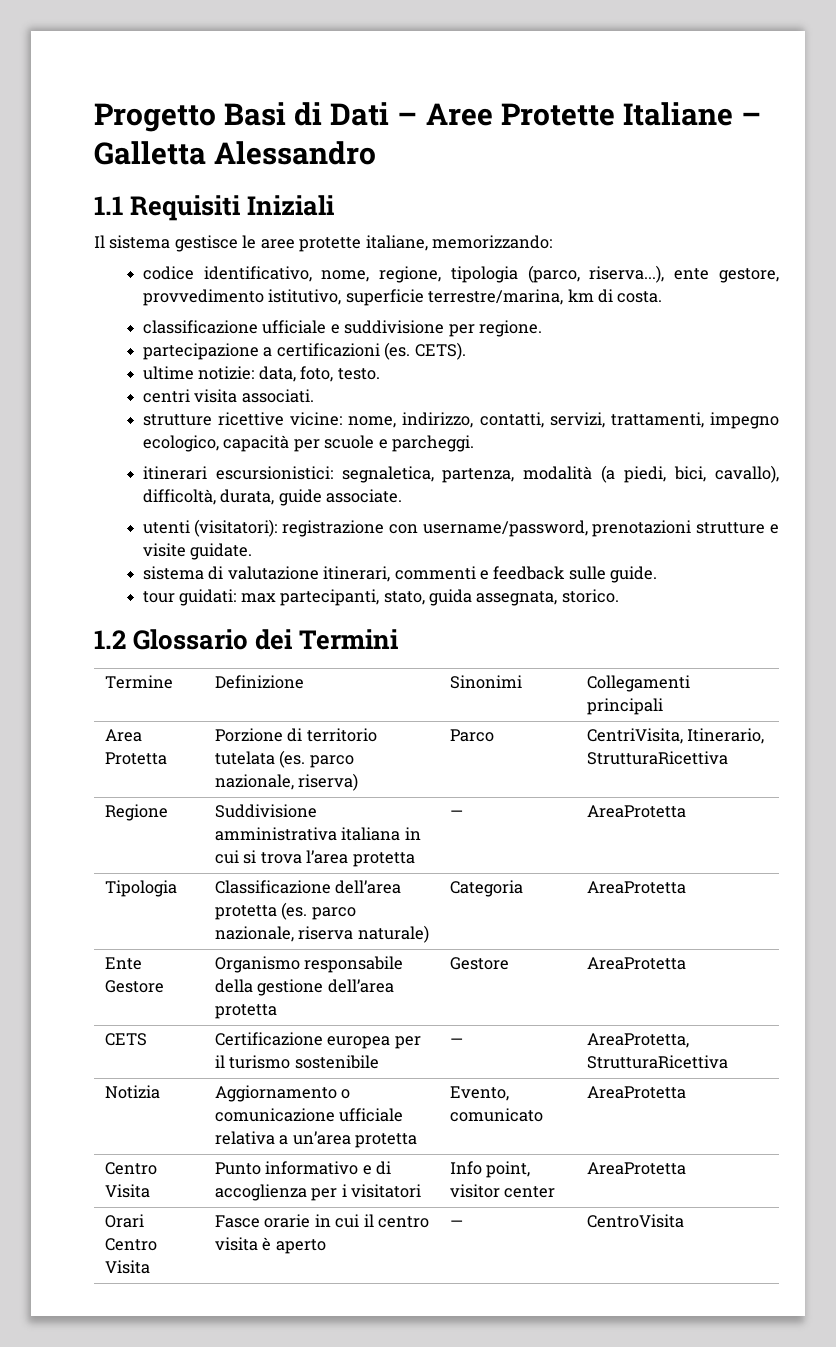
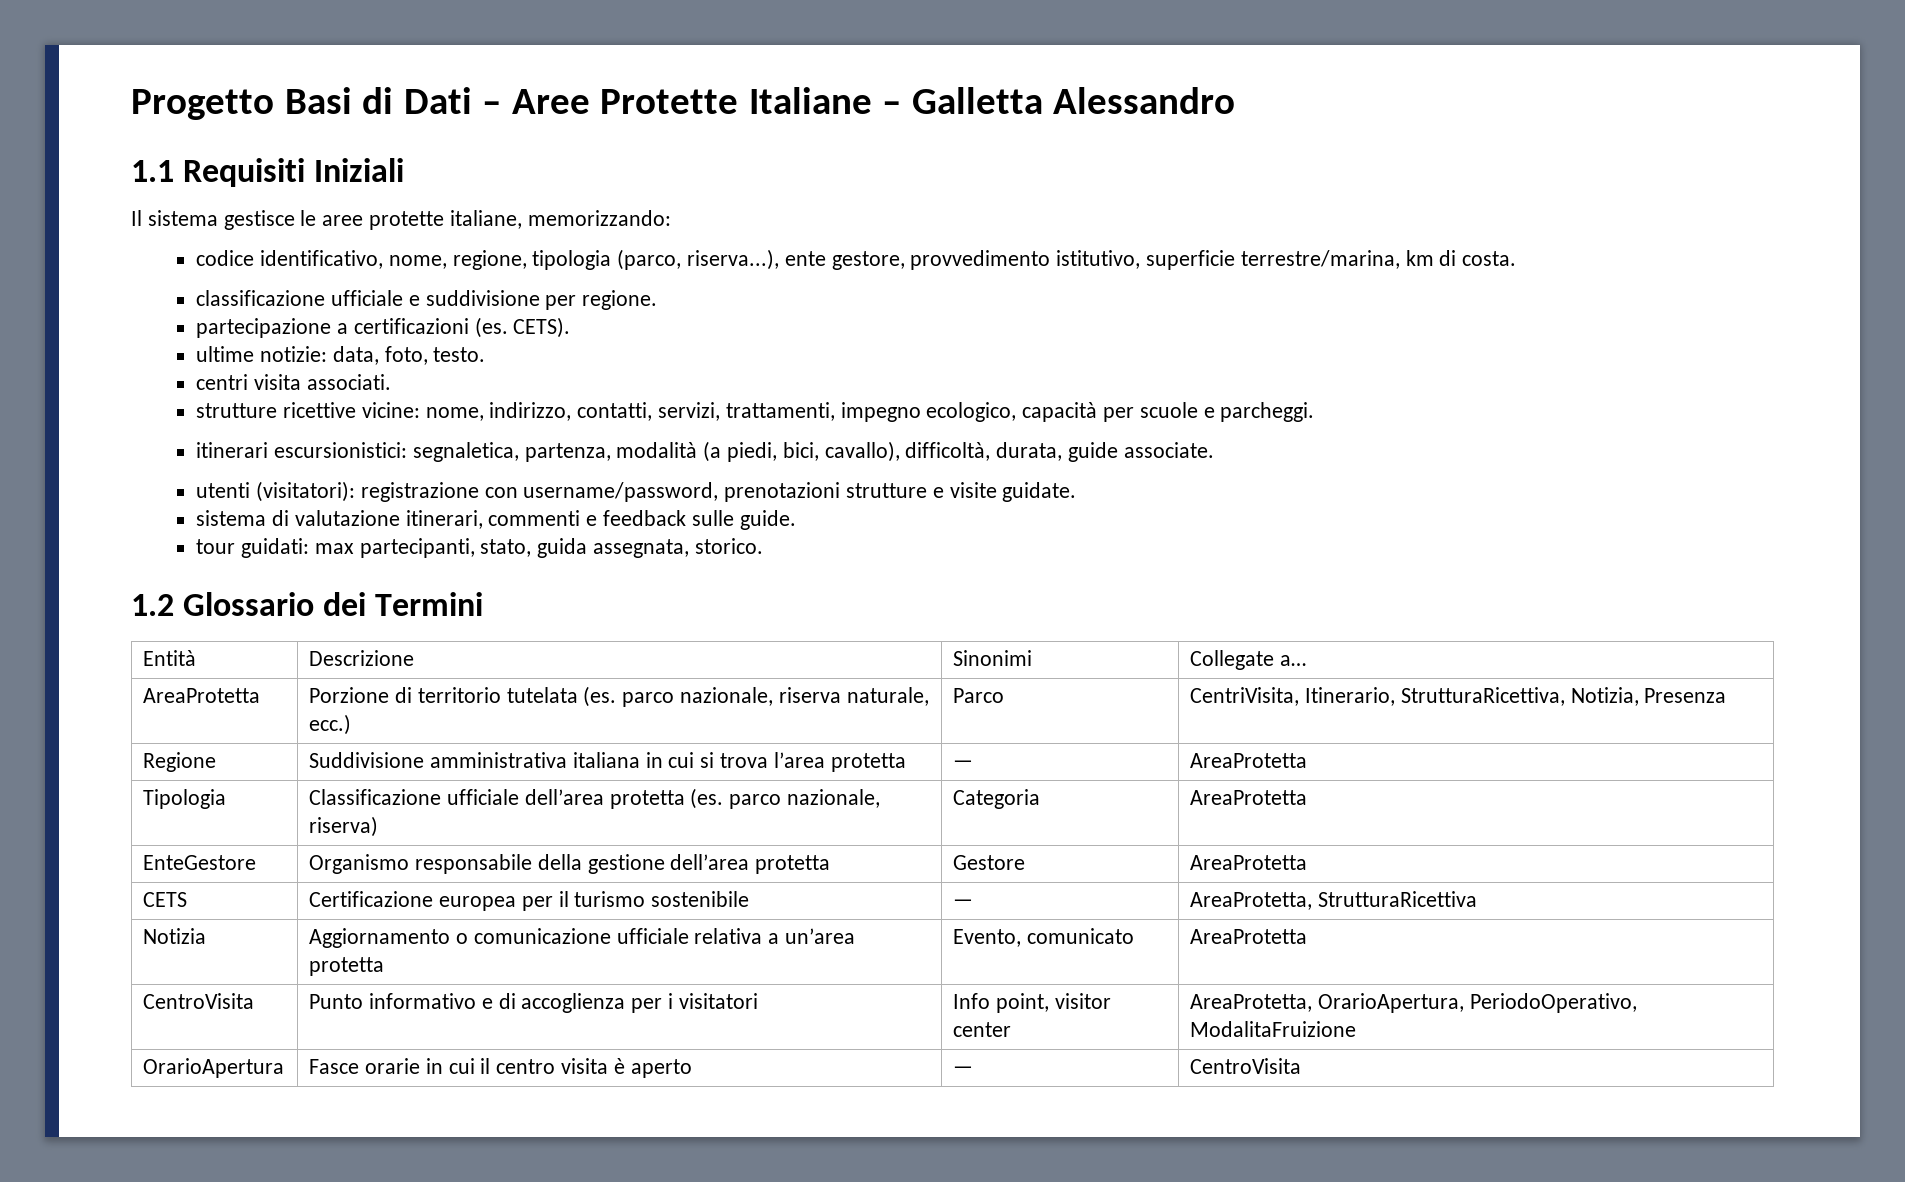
- Termine | Definizione | Sinonimi | Collegamenti principali
- Area Protetta | Porzione di territorio tutelata (es. parco nazionale, riserva) | Parco | CentriVisita, Itinerario, StrutturaRicettiva
+ Entità | Descrizione | Sinonimi | Collegate a…
+ AreaProtetta | Porzione di territorio tutelata (es. parco nazionale, riserva naturale, ecc.) | Parco | CentriVisita, Itinerario, StrutturaRicettiva, Notizia, Presenza
- Tipologia | Classificazione dell’area protetta (es. parco nazionale, riserva naturale) | Categoria | AreaProtetta
+ Tipologia | Classificazione ufficiale dell’area protetta (es. parco nazionale, riserva) | Categoria | AreaProtetta
- Ente Gestore | Organismo responsabile della gestione dell’area protetta | Gestore | AreaProtetta
+ EnteGestore | Organismo responsabile della gestione dell’area protetta | Gestore | AreaProtetta
- Centro Visita | Punto informativo e di accoglienza per i visitatori | Info point, visitor center | AreaProtetta
- Orari Centro Visita | Fasce orarie in cui il centro visita è aperto | — | CentroVisita
+ CentroVisita | Punto informativo e di accoglienza per i visitatori | Info point, visitor center | AreaProtetta, OrarioApertura, PeriodoOperativo, ModalitaFruizione
+ OrarioApertura | Fasce orarie in cui il centro visita è aperto | — | CentroVisita

